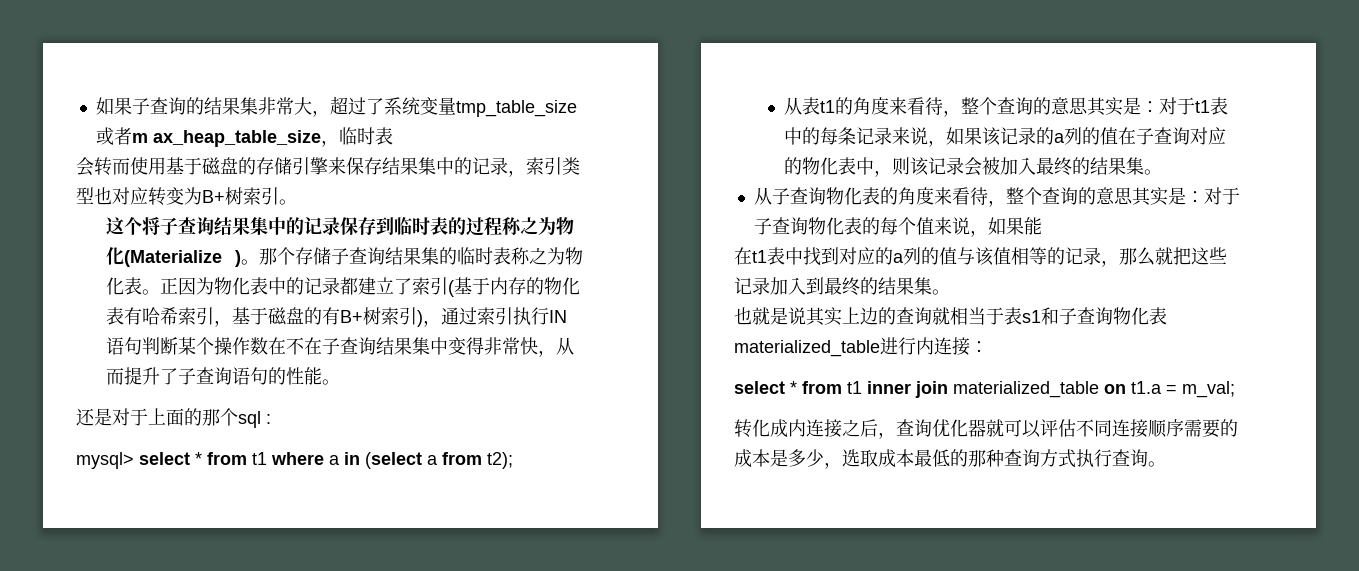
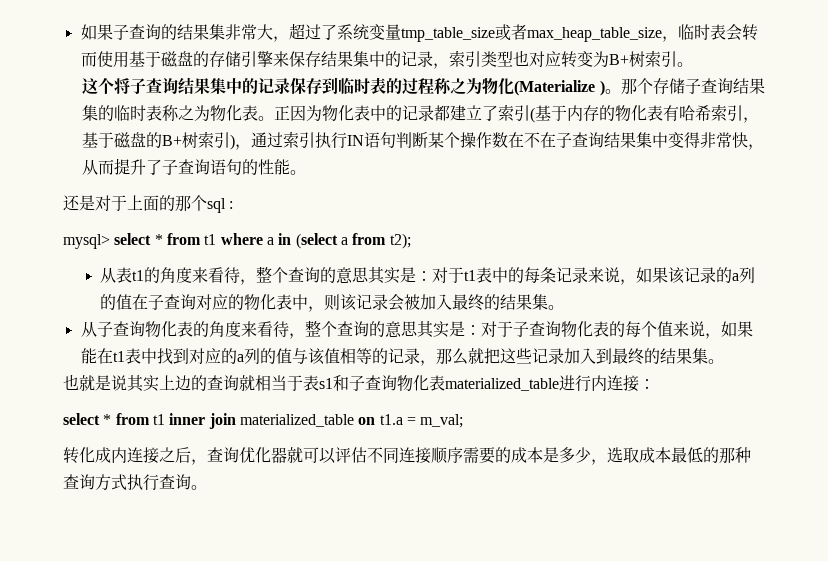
- 如果子查询的结果集非常大，超过了系统变量tmp_table_size或者m ax_heap_table_size，临时表
- 会转而使用基于磁盘的存储引擎来保存结果集中的记录，索引类型也对应转变为B+树索引。
+ 如果子查询的结果集非常大，超过了系统变量tmp_table_size或者max_heap_table_size，临时表会转而使用基于磁盘的存储引擎来保存结果集中的记录，索引类型也对应转变为B+树索引。
- 正因为物化表中的记录都建立了索引(基于内存的物化表有哈希索引，基于磁盘的有B+树索引)，通过索引执行IN语句判断某个操作数在不在子查询结果集中变得非常快，从而提升了子查询语句的性能。
+ 正因为物化表中的记录都建立了索引(基于内存的物化表有哈希索引，基于磁盘的B+树索引)，通过索引执行IN语句判断某个操作数在不在子查询结果集中变得非常快，从而提升了子查询语句的性能。
- 从子查询物化表的角度来看待，整个查询的意思其实是：对于子查询物化表的每个值来说，如果能
- 在t1表中找到对应的a列的值与该值相等的记录，那么就把这些记录加入到最终的结果集。
+ 从子查询物化表的角度来看待，整个查询的意思其实是：对于子查询物化表的每个值来说，如果能在t1表中找到对应的a列的值与该值相等的记录，那么就把这些记录加入到最终的结果集。

